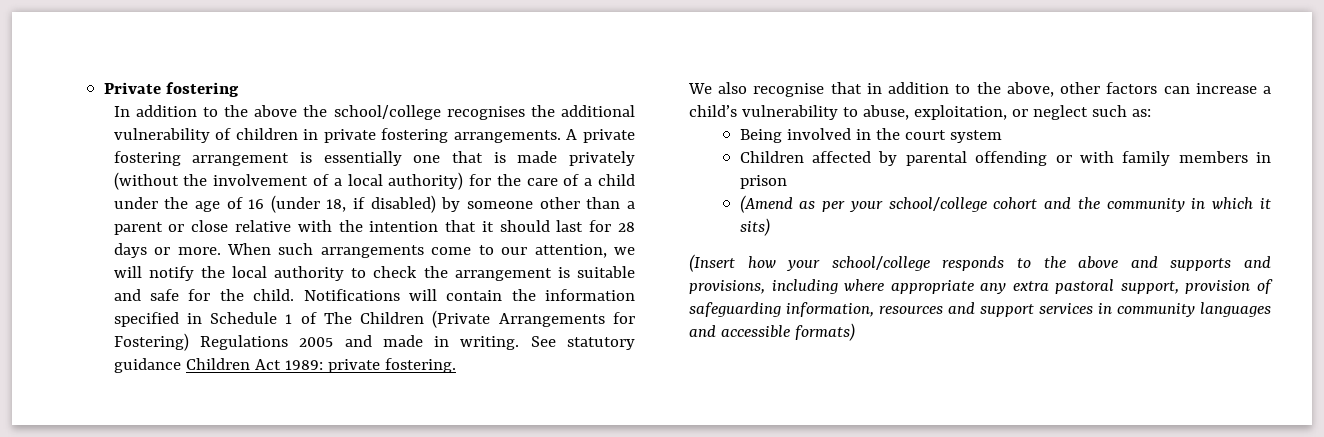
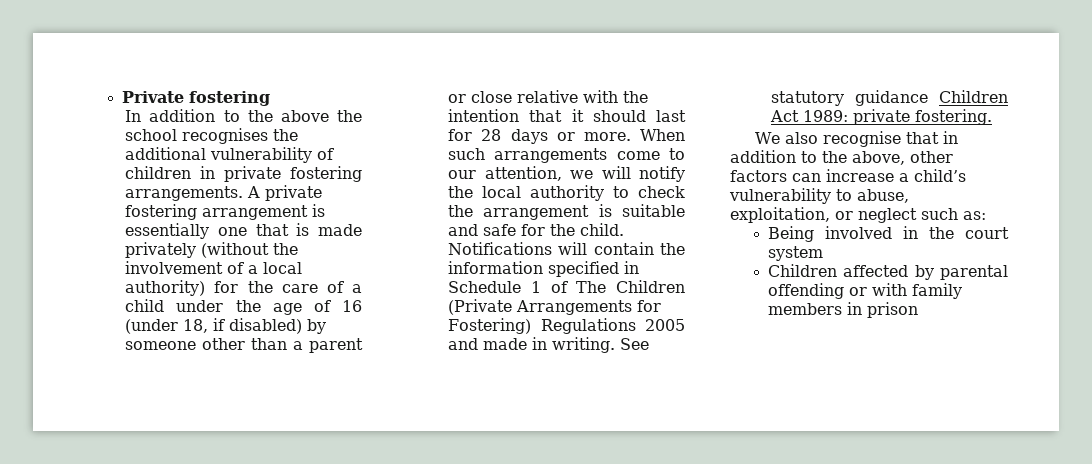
- In addition to the above the school/college recognises the additional vulnerability of children in private fostering arrangements.
+ In addition to the above the school recognises the additional vulnerability of children in private fostering arrangements.
- (Amend as per your school/college cohort and the community in which it sits)
- (Insert how your school/college responds to the above and supports and provisions, including where appropriate any extra pastoral support, provision of safeguarding information, resources and support services in community languages and accessible formats)

